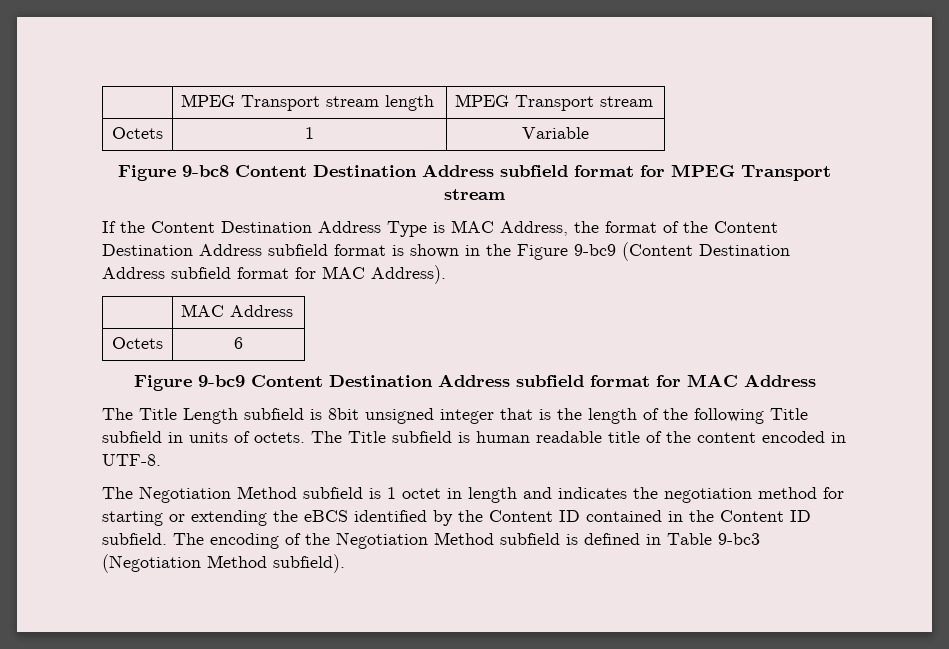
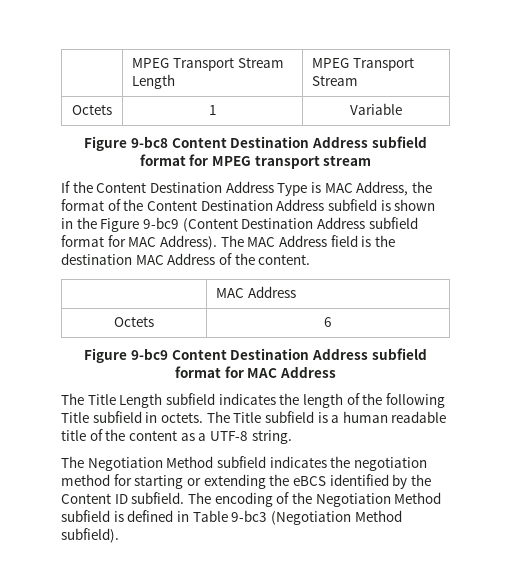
- | MPEG Transport stream length | MPEG Transport stream
+ | MPEG Transport Stream Length | MPEG Transport Stream
- Figure 9-bc8 Content Destination Address subfield format for MPEG Transport stream
+ Figure 9-bc8 Content Destination Address subfield format for MPEG transport stream
- If the Content Destination Address Type is MAC Address, the format of the Content Destination Address subfield format is shown in the Figure 9-bc9 (Content Destination Address subfield format for MAC Address).
+ If the Content Destination Address Type is MAC Address, the format of the Content Destination Address subfield is shown in the Figure 9-bc9 (Content Destination Address subfield format for MAC Address). The MAC Address field is the destination MAC Address of the content.
- The Title Length subfield is 8bit unsigned integer that is the length of the following Title subfield in units of octets.
+ The Title Length subfield indicates the length of the following Title subfield in octets.
- The Title subfield is human readable title of the content encoded in UTF-8.
+ The Title subfield is a human readable title of the content as a UTF-8 string.
- The Negotiation Method subfield is 1 octet in length and indicates the negotiation method for starting or extending the eBCS identified by the Content ID contained in the Content ID subfield.
+ The Negotiation Method subfield indicates the negotiation method for starting or extending the eBCS identified by the Content ID subfield.

